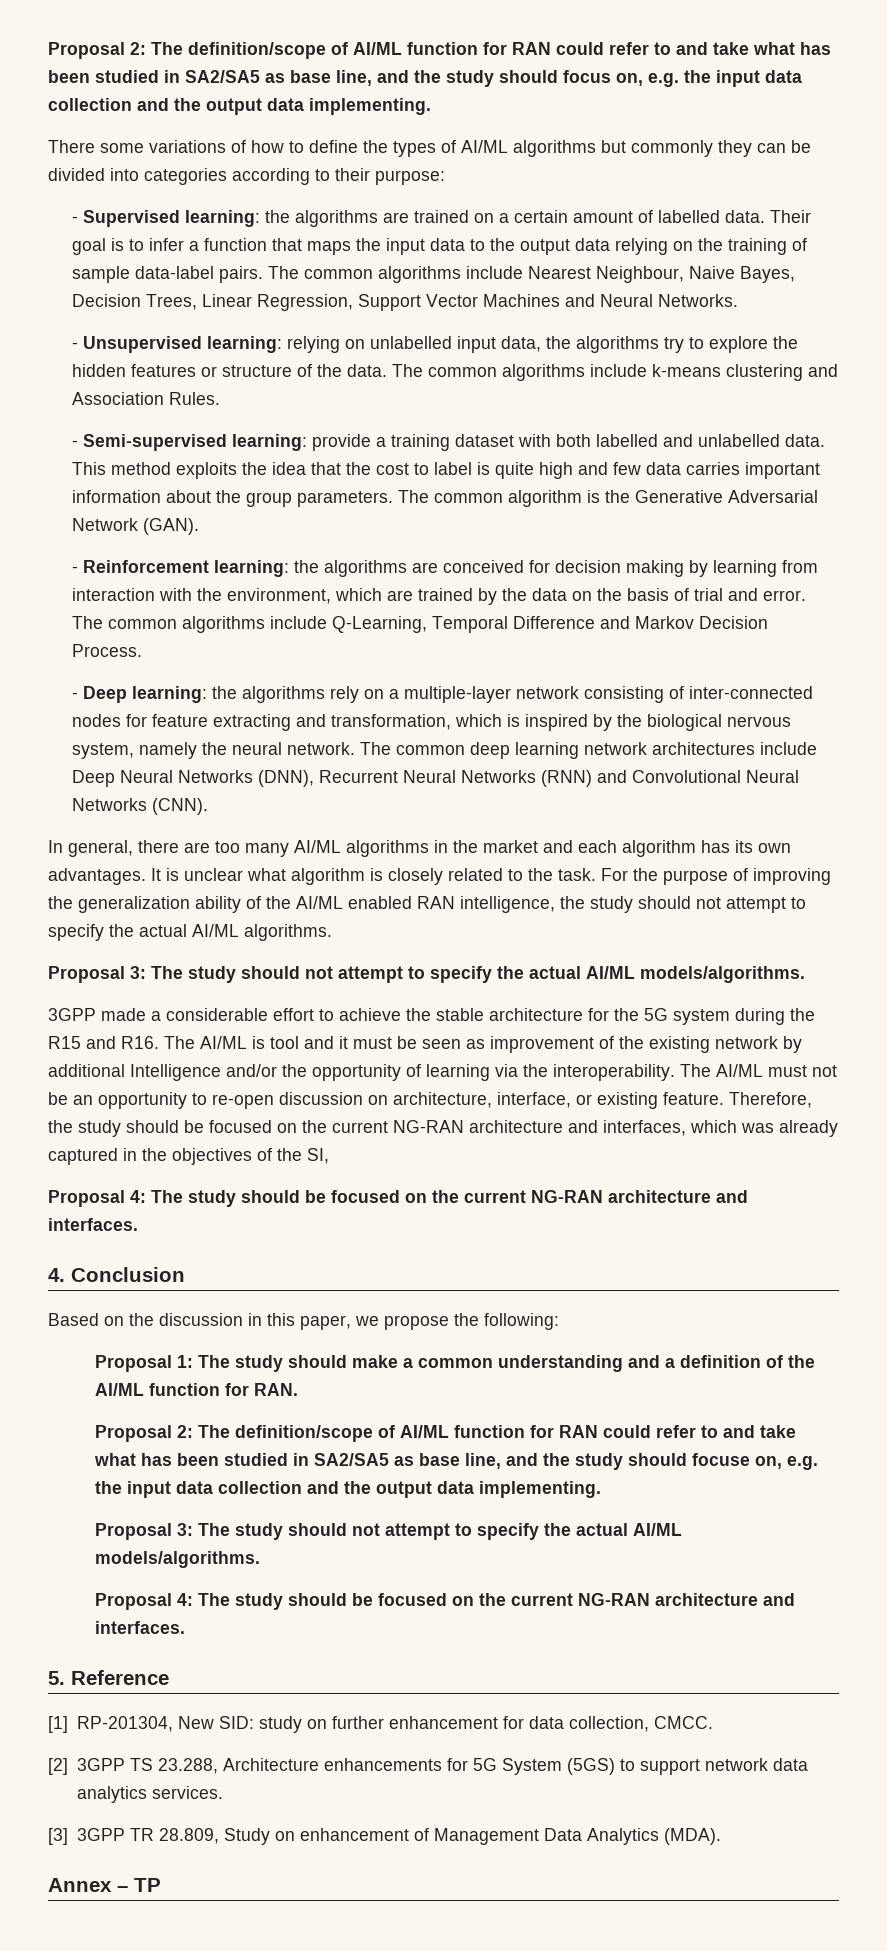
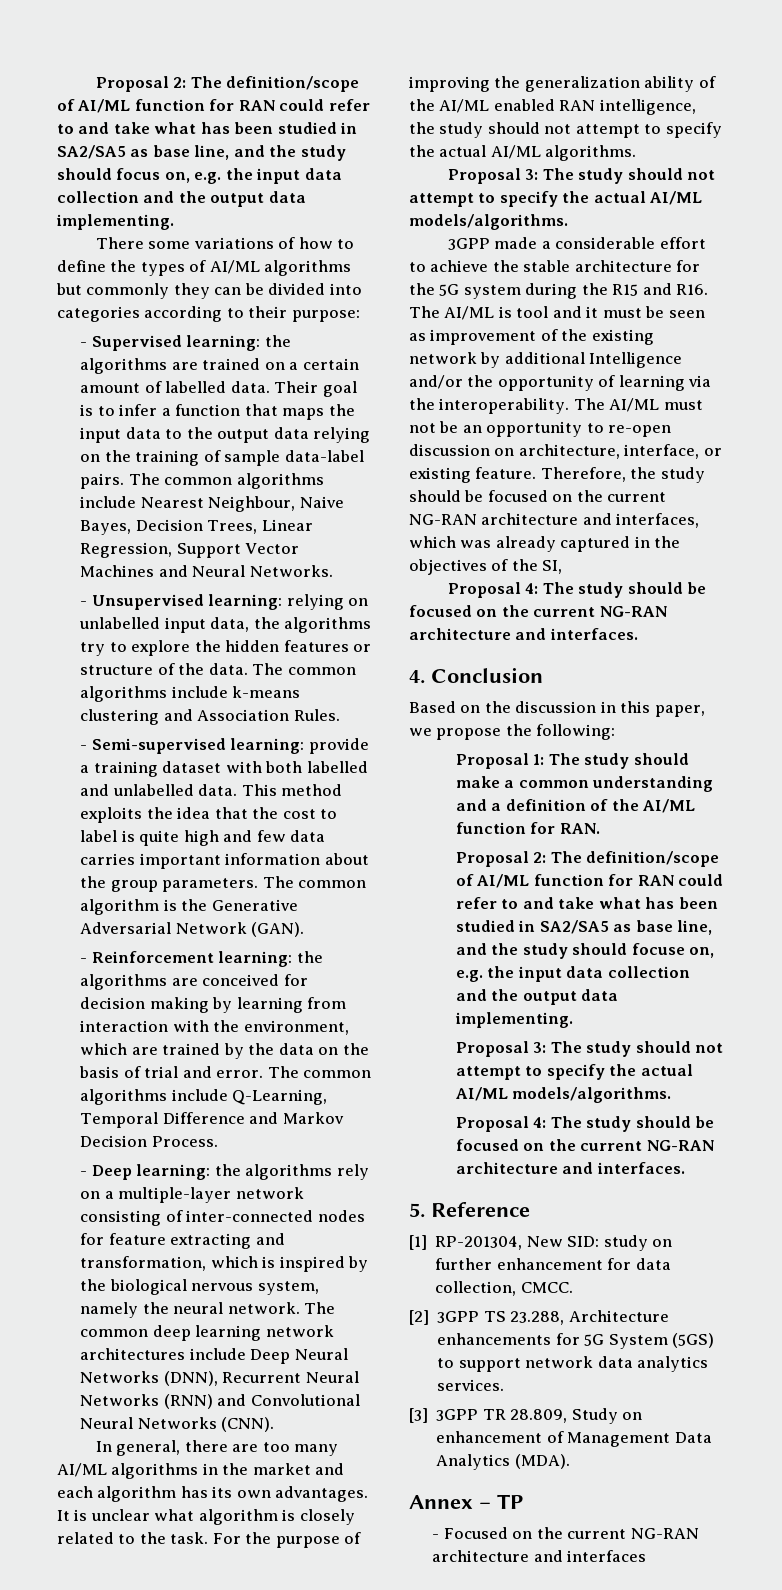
+ - Focused on the current NG-RAN architecture and interfaces

